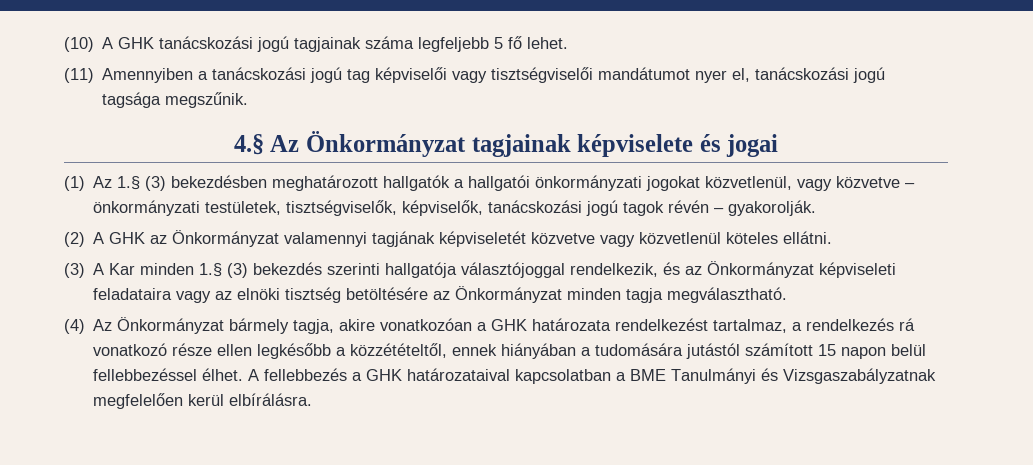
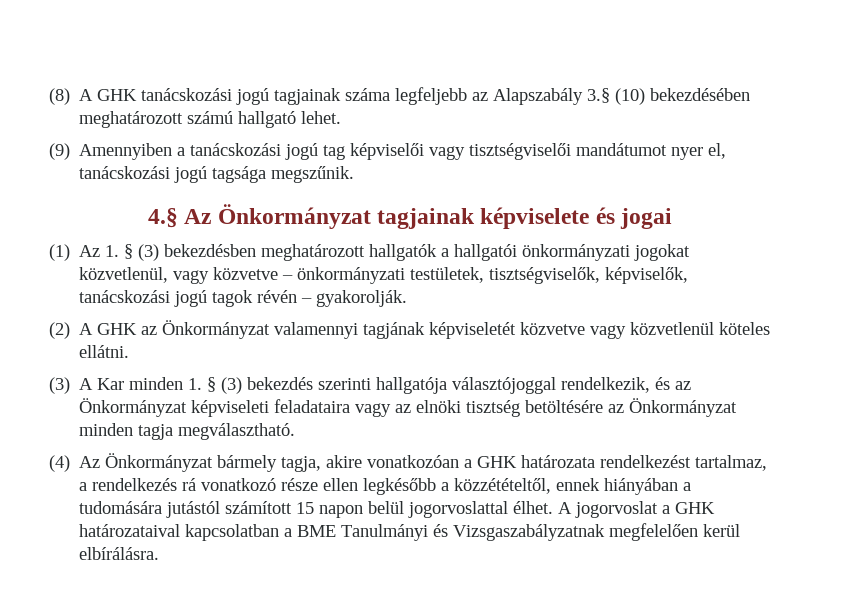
- (10) A GHK tanácskozási jogú tagjainak száma legfeljebb 5 fő lehet.
+ (8) A GHK tanácskozási jogú tagjainak száma legfeljebb az Alapszabály 3.§ (10) bekezdésében meghatározott számú hallgató lehet.
- (11) Amennyiben a tanácskozási jogú tag képviselői vagy tisztségviselői mandátumot nyer el, tanácskozási jogú tagsága megszűnik.
+ (9) Amennyiben a tanácskozási jogú tag képviselői vagy tisztségviselői mandátumot nyer el, tanácskozási jogú tagsága megszűnik.
- (1) Az 1.§ (3) bekezdésben meghatározott hallgatók a hallgatói önkormányzati jogokat közvetlenül, vagy közvetve – önkormányzati testületek, tisztségviselők, képviselők, tanácskozási jogú tagok révén – gyakorolják.
+ (1) Az 1. § (3) bekezdésben meghatározott hallgatók a hallgatói önkormányzati jogokat közvetlenül, vagy közvetve – önkormányzati testületek, tisztségviselők, képviselők, tanácskozási jogú tagok révén – gyakorolják.
- (3) A Kar minden 1.§ (3) bekezdés szerinti hallgatója választójoggal rendelkezik, és az Önkormányzat képviseleti feladataira vagy az elnöki tisztség betöltésére az Önkormányzat minden tagja megválasztható.
+ (3) A Kar minden 1. § (3) bekezdés szerinti hallgatója választójoggal rendelkezik, és az Önkormányzat képviseleti feladataira vagy az elnöki tisztség betöltésére az Önkormányzat minden tagja megválasztható.
- (4) Az Önkormányzat bármely tagja, akire vonatkozóan a GHK határozata rendelkezést tartalmaz, a rendelkezés rá vonatkozó része ellen legkésőbb a közzétételtől, ennek hiányában a tudomására jutástól számított 15 napon belül fellebbezéssel élhet.
+ (4) Az Önkormányzat bármely tagja, akire vonatkozóan a GHK határozata rendelkezést tartalmaz, a rendelkezés rá vonatkozó része ellen legkésőbb a közzétételtől, ennek hiányában a tudomására jutástól számított 15 napon belül jogorvoslattal élhet.
- A fellebbezés a GHK határozataival kapcsolatban a BME Tanulmányi és Vizsgaszabályzatnak megfelelően kerül elbírálásra.
+ A jogorvoslat a GHK határozataival kapcsolatban a BME Tanulmányi és Vizsgaszabályzatnak megfelelően kerül elbírálásra.

